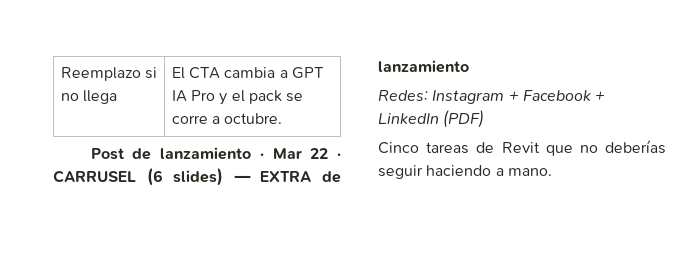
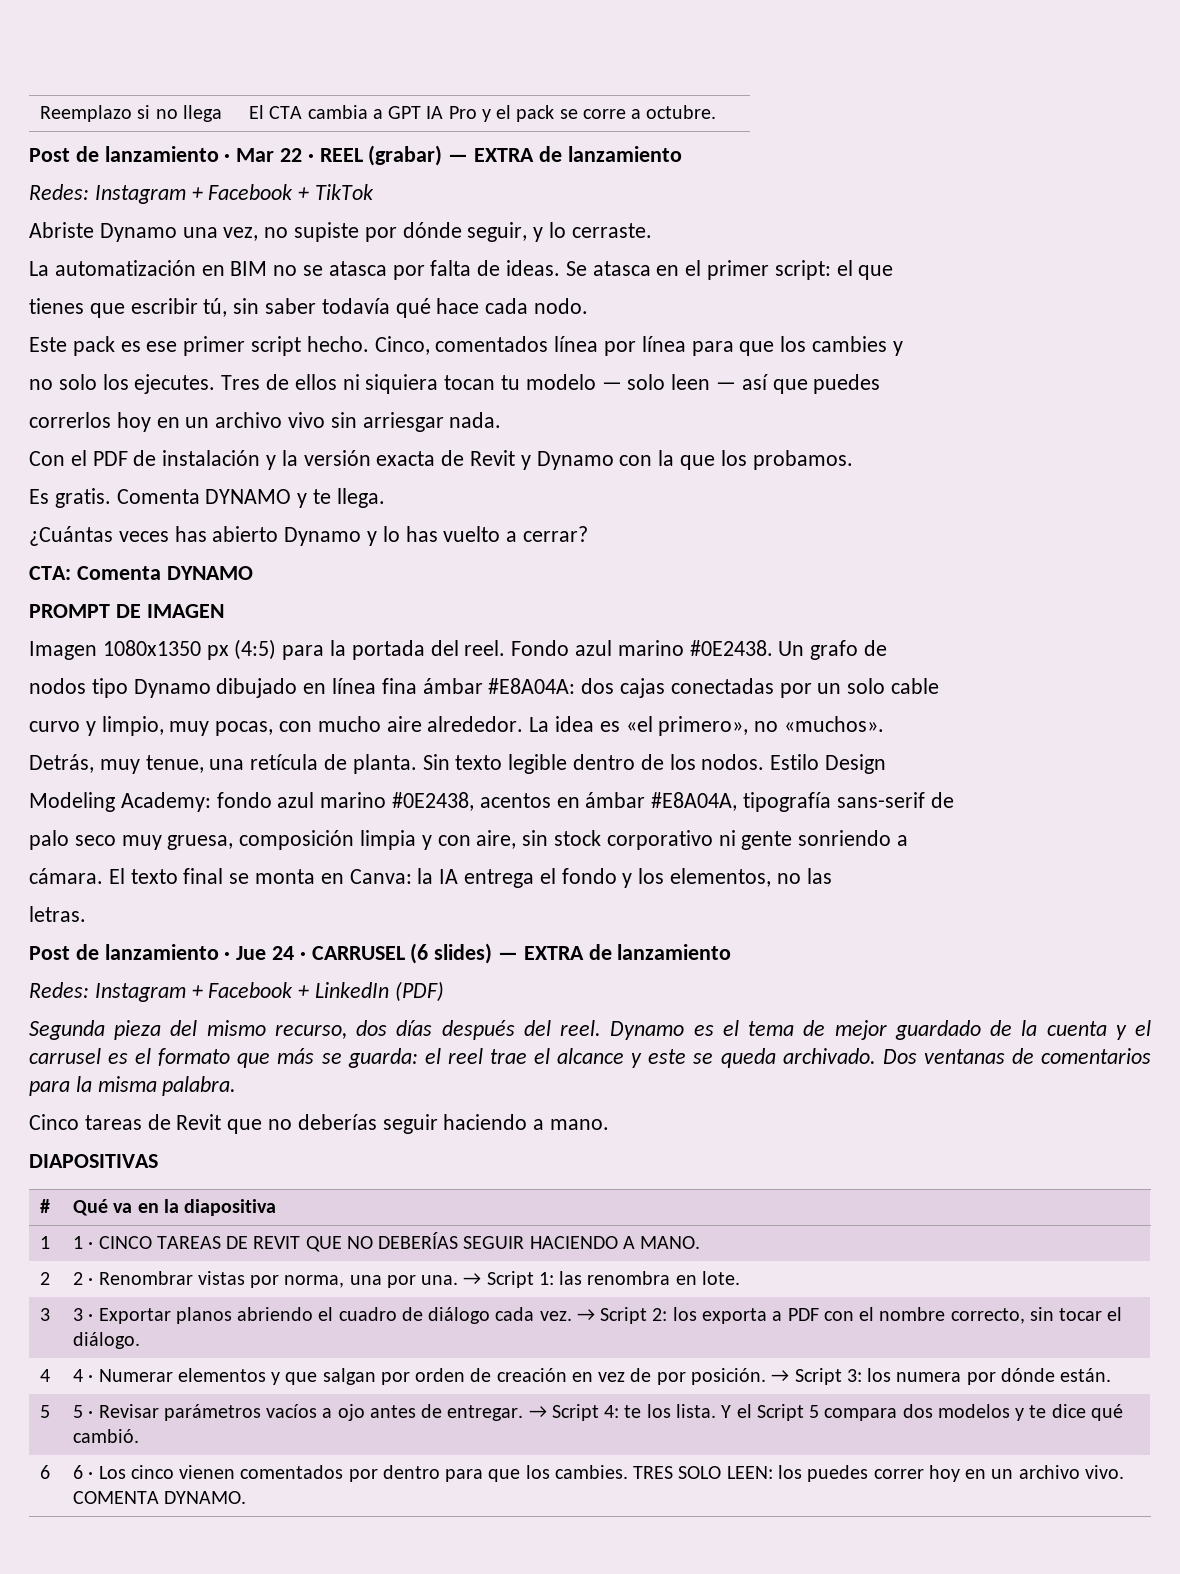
- Post de lanzamiento · Mar 22 · CARRUSEL (6 slides) — EXTRA de lanzamiento
+ Post de lanzamiento · Mar 22 · REEL (grabar) — EXTRA de lanzamiento
+ Redes: Instagram + Facebook + TikTok
+ Abriste Dynamo una vez, no supiste por dónde seguir, y lo cerraste.
+ La automatización en BIM no se atasca por falta de ideas. Se atasca en el primer script: el que
+ tienes que escribir tú, sin saber todavía qué hace cada nodo.
+ Este pack es ese primer script hecho. Cinco, comentados línea por línea para que los cambies y
+ no solo los ejecutes. Tres de ellos ni siquiera tocan tu modelo — solo leen — así que puedes
+ correrlos hoy en un archivo vivo sin arriesgar nada.
+ Con el PDF de instalación y la versión exacta de Revit y Dynamo con la que los probamos.
+ Es gratis. Comenta DYNAMO y te llega.
+ ¿Cuántas veces has abierto Dynamo y lo has vuelto a cerrar?
+ CTA: Comenta DYNAMO
+ PROMPT DE IMAGEN
+ Imagen 1080x1350 px (4:5) para la portada del reel. Fondo azul marino #0E2438. Un grafo de
+ nodos tipo Dynamo dibujado en línea fina ámbar #E8A04A: dos cajas conectadas por un solo cable
+ curvo y limpio, muy pocas, con mucho aire alrededor. La idea es «el primero», no «muchos».
+ Detrás, muy tenue, una retícula de planta. Sin texto legible dentro de los nodos. Estilo Design
+ Modeling Academy: fondo azul marino #0E2438, acentos en ámbar #E8A04A, tipografía sans-serif de
+ palo seco muy gruesa, composición limpia y con aire, sin stock corporativo ni gente sonriendo a
+ cámara. El texto final se monta en Canva: la IA entrega el fondo y los elementos, no las
+ letras.
+ Post de lanzamiento · Jue 24 · CARRUSEL (6 slides) — EXTRA de lanzamiento
+ Segunda pieza del mismo recurso, dos días después del reel. Dynamo es el tema de mejor guardado de la cuenta y el carrusel es el formato que más se guarda: el reel trae el alcance y este se queda archivado. Dos ventanas de comentarios para la misma palabra.
+ DIAPOSITIVAS
+ # | Qué va en la diapositiva
+ 1 | 1 · CINCO TAREAS DE REVIT QUE NO DEBERÍAS SEGUIR HACIENDO A MANO.
+ 2 | 2 · Renombrar vistas por norma, una por una. → Script 1: las renombra en lote.
+ 3 | 3 · Exportar planos abriendo el cuadro de diálogo cada vez. → Script 2: los exporta a PDF con el nombre correcto, sin tocar el diálogo.
+ 4 | 4 · Numerar elementos y que salgan por orden de creación en vez de por posición. → Script 3: los numera por dónde están.
+ 5 | 5 · Revisar parámetros vacíos a ojo antes de entregar. → Script 4: te los lista. Y el Script 5 compara dos modelos y te dice qué cambió.
+ 6 | 6 · Los cinco vienen comentados por dentro para que los cambies. TRES SOLO LEEN: los puedes correr hoy en un archivo vivo. COMENTA DYNAMO.

